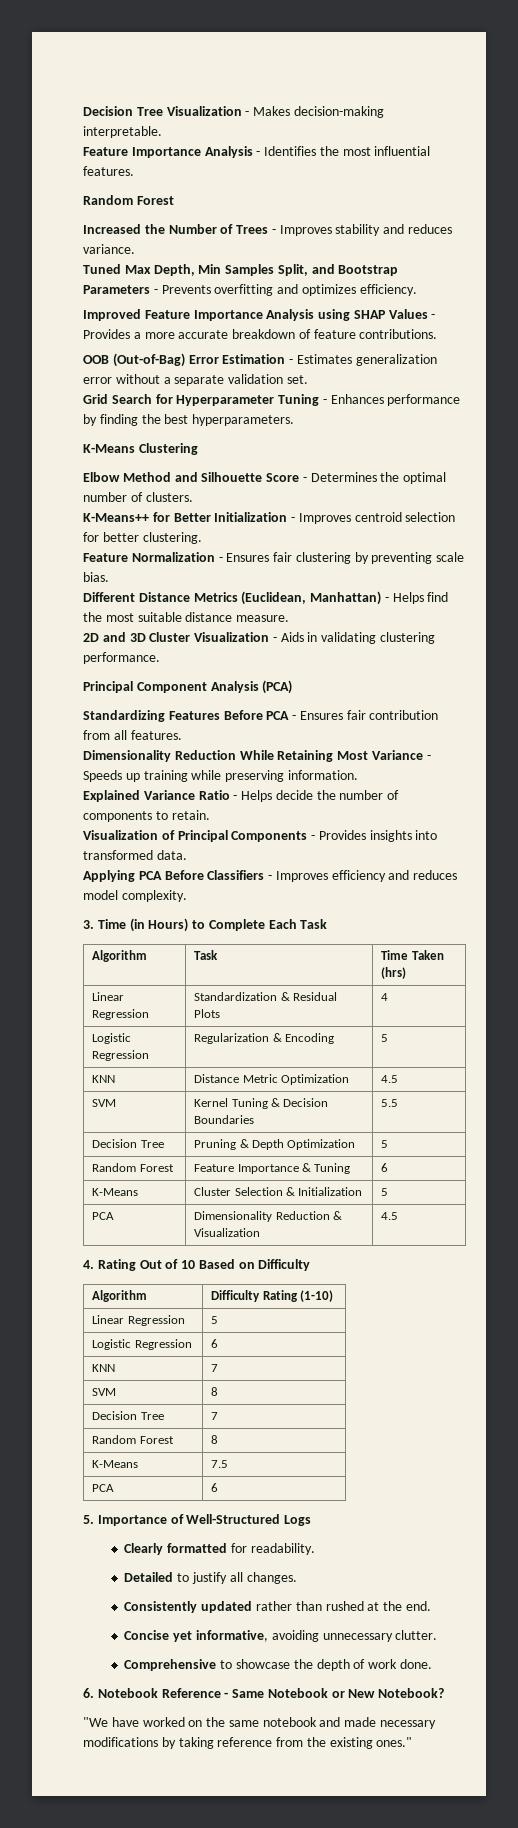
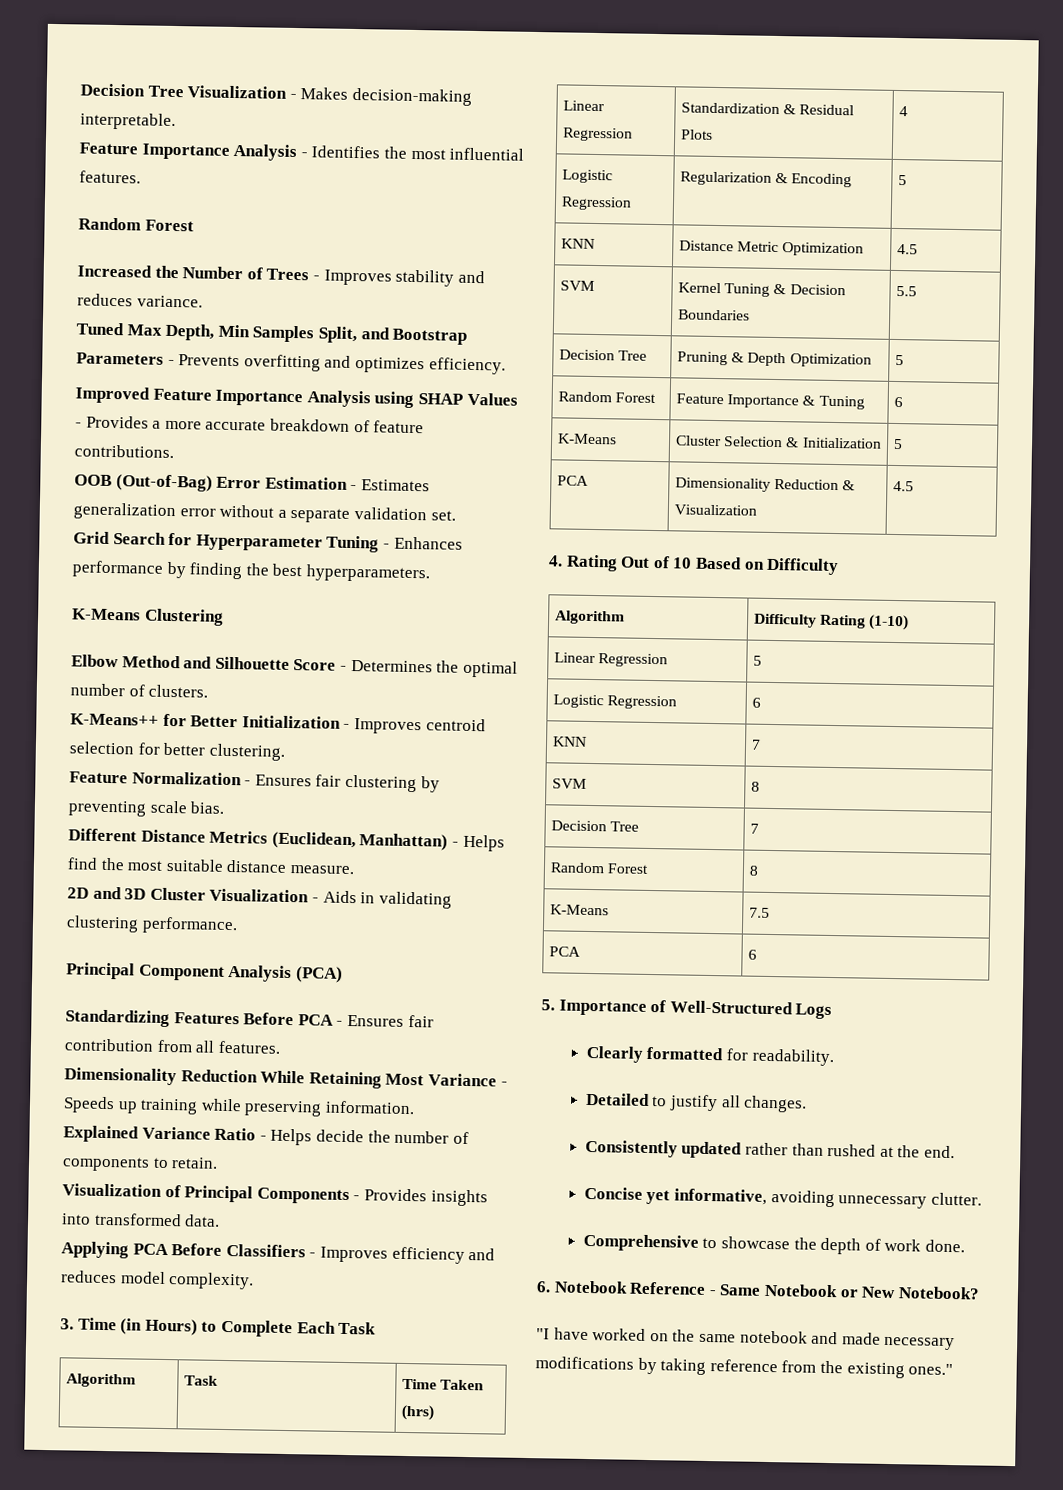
- "We have worked on the same notebook and made necessary modifications by taking reference from the existing ones."
+ "I have worked on the same notebook and made necessary modifications by taking reference from the existing ones."

